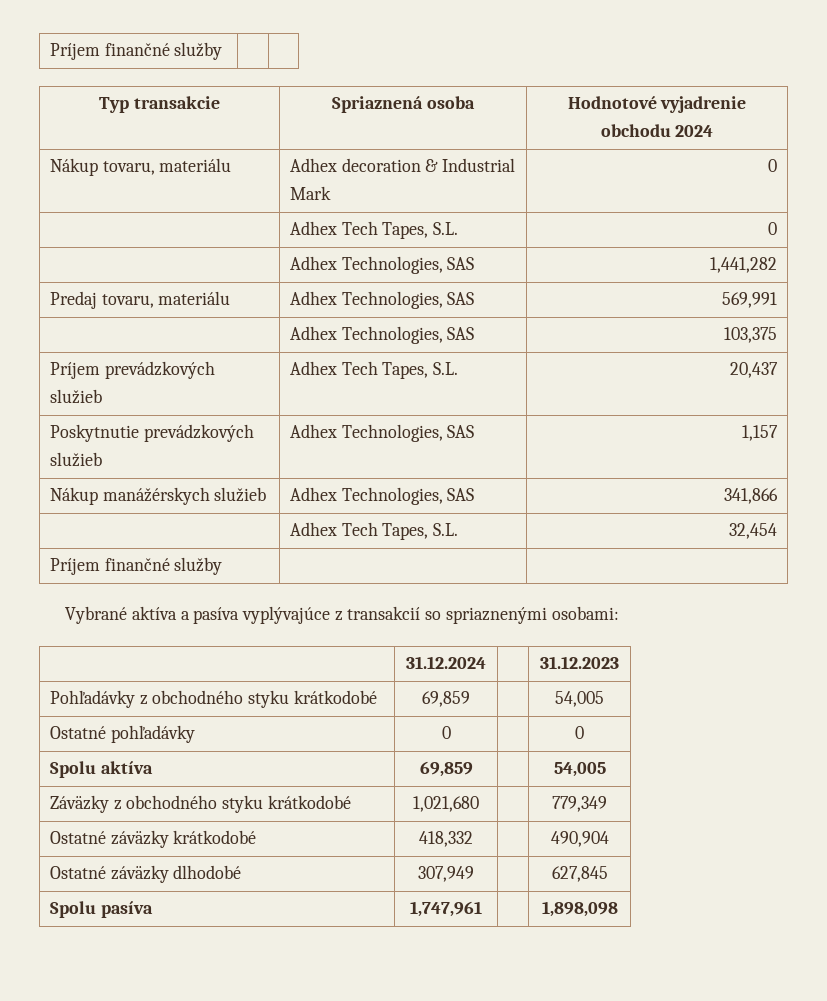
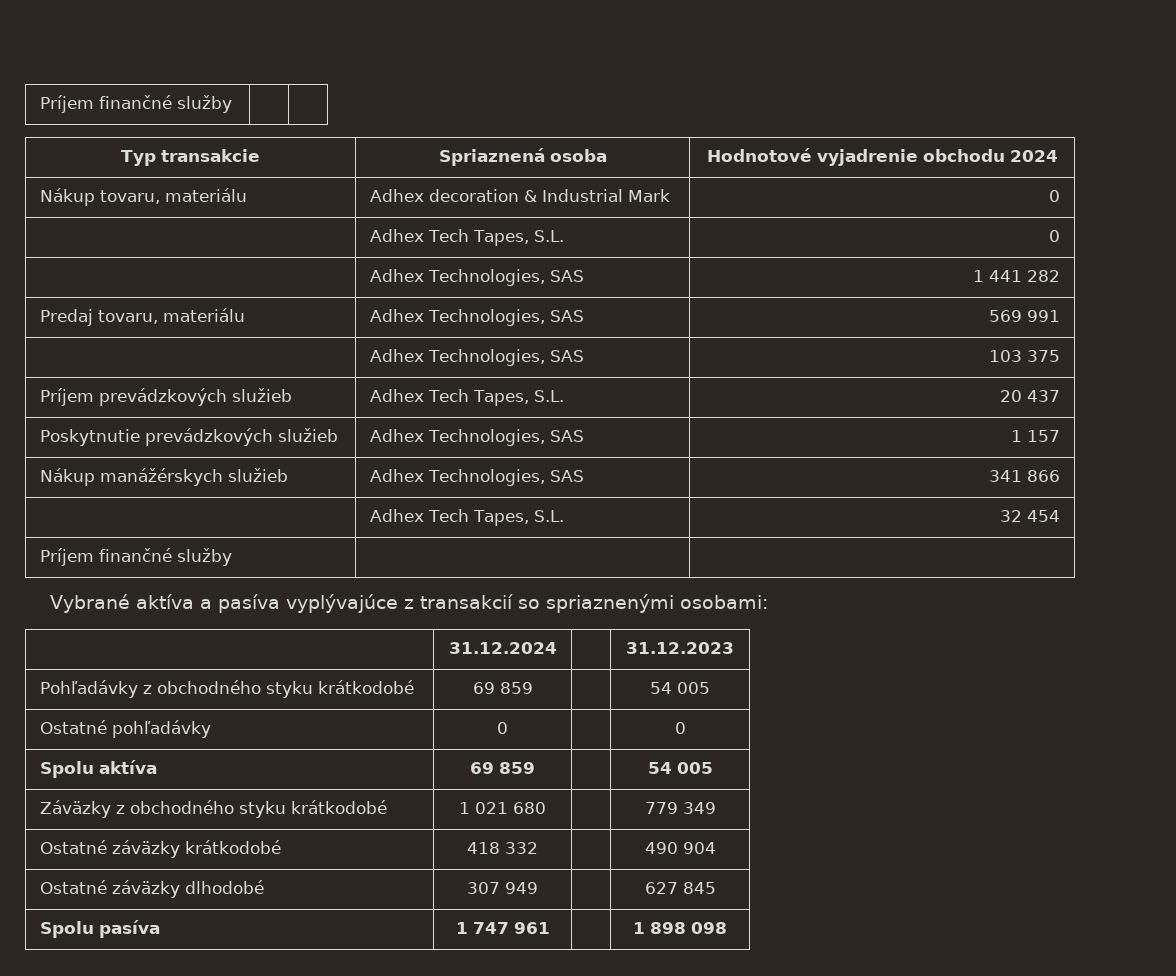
- | Adhex Technologies, SAS | 1,441,282
+ | Adhex Technologies, SAS | 1 441 282
- Predaj tovaru, materiálu | Adhex Technologies, SAS | 569,991
- | Adhex Technologies, SAS | 103,375
+ Predaj tovaru, materiálu | Adhex Technologies, SAS | 569 991
+ | Adhex Technologies, SAS | 103 375
- Príjem prevádzkových služieb | Adhex Tech Tapes, S.L. | 20,437
+ Príjem prevádzkových služieb | Adhex Tech Tapes, S.L. | 20 437
- Poskytnutie prevádzkových služieb | Adhex Technologies, SAS | 1,157
+ Poskytnutie prevádzkových služieb | Adhex Technologies, SAS | 1 157
- Nákup manážérskych služieb | Adhex Technologies, SAS | 341,866
- | Adhex Tech Tapes, S.L. | 32,454
+ Nákup manážérskych služieb | Adhex Technologies, SAS | 341 866
+ | Adhex Tech Tapes, S.L. | 32 454
- Pohľadávky z obchodného styku krátkodobé | 69,859 | | 54,005
+ Pohľadávky z obchodného styku krátkodobé | 69 859 | | 54 005
- Spolu aktíva | 69,859 | | 54,005
+ Spolu aktíva | 69 859 | | 54 005
- Záväzky z obchodného styku krátkodobé | 1,021,680 | | 779,349
+ Záväzky z obchodného styku krátkodobé | 1 021 680 | | 779 349
- Ostatné záväzky krátkodobé | 418,332 | | 490,904
+ Ostatné záväzky krátkodobé | 418 332 | | 490 904
- Ostatné záväzky dlhodobé | 307,949 | | 627,845
- Spolu pasíva | 1,747,961 | | 1,898,098
+ Ostatné záväzky dlhodobé | 307 949 | | 627 845
+ Spolu pasíva | 1 747 961 | | 1 898 098

